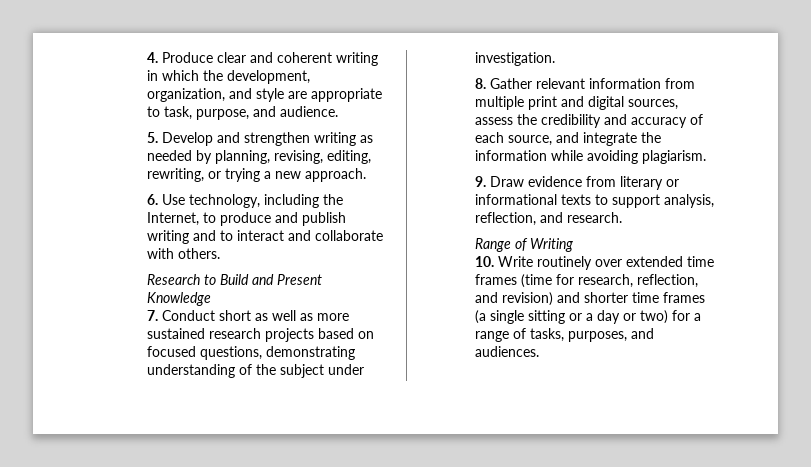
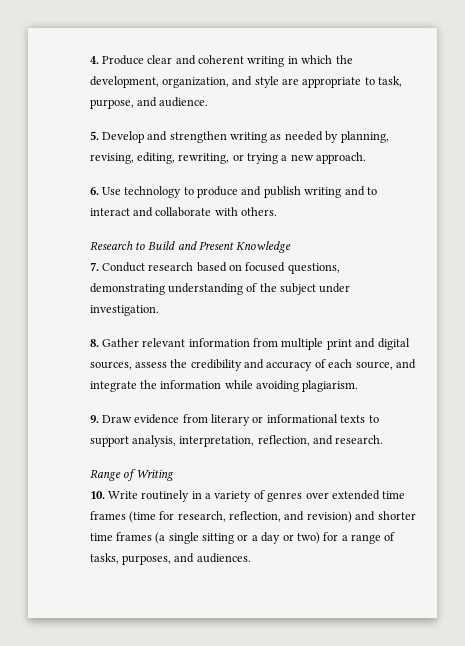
- 6. Use technology, including the Internet, to produce and publish writing and to interact and collaborate with others.
+ 6. Use technology to produce and publish writing and to interact and collaborate with others.
- 7. Conduct short as well as more sustained research projects based on focused questions, demonstrating understanding of the subject under investigation.
+ 7. Conduct research based on focused questions, demonstrating understanding of the subject under investigation.
- 9. Draw evidence from literary or informational texts to support analysis, reflection, and research.
+ 9. Draw evidence from literary or informational texts to support analysis, interpretation, reflection, and research.
- 10. Write routinely over extended time frames (time for research, reflection, and revision) and shorter time frames (a single sitting or a day or two) for a range of tasks, purposes, and audiences.
+ 10. Write routinely in a variety of genres over extended time frames (time for research, reflection, and revision) and shorter time frames (a single sitting or a day or two) for a range of tasks, purposes, and audiences.

